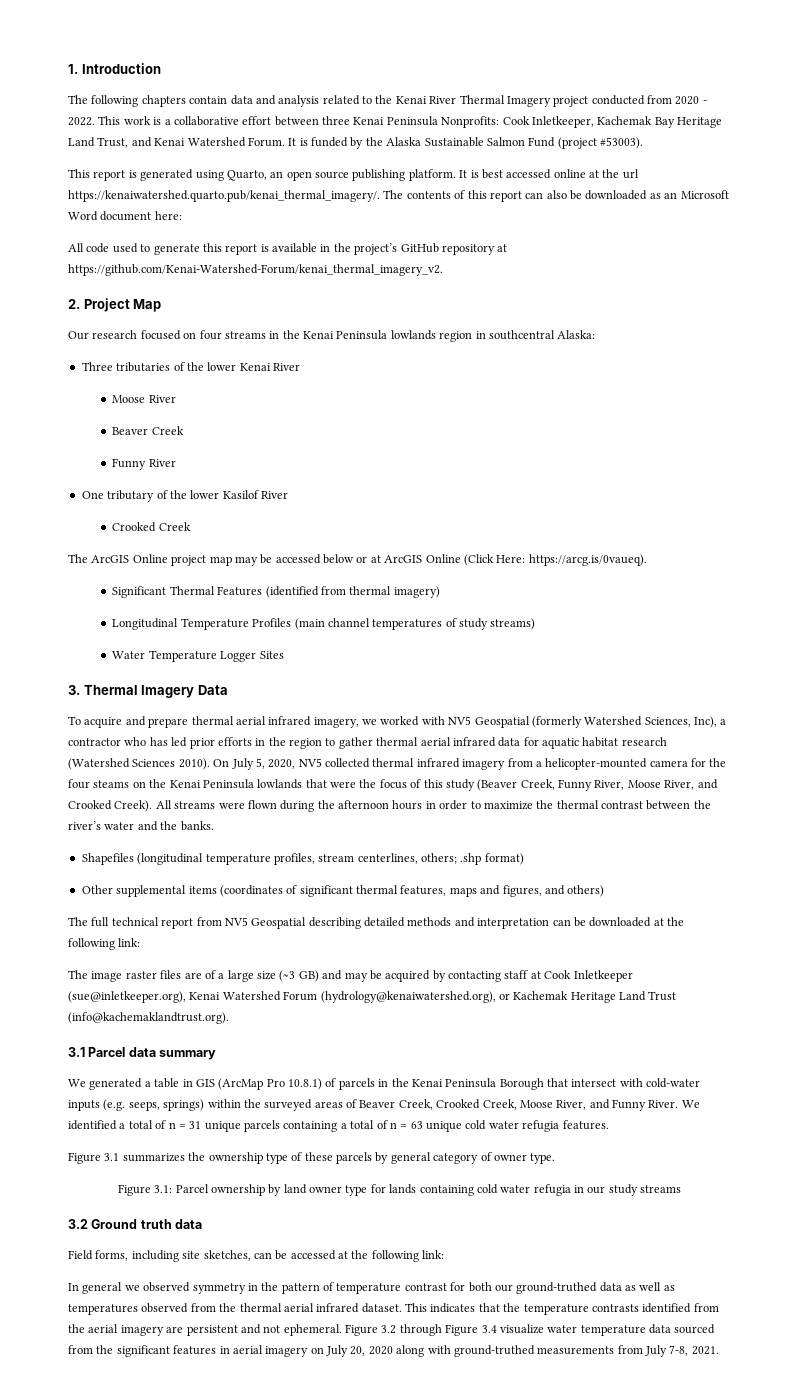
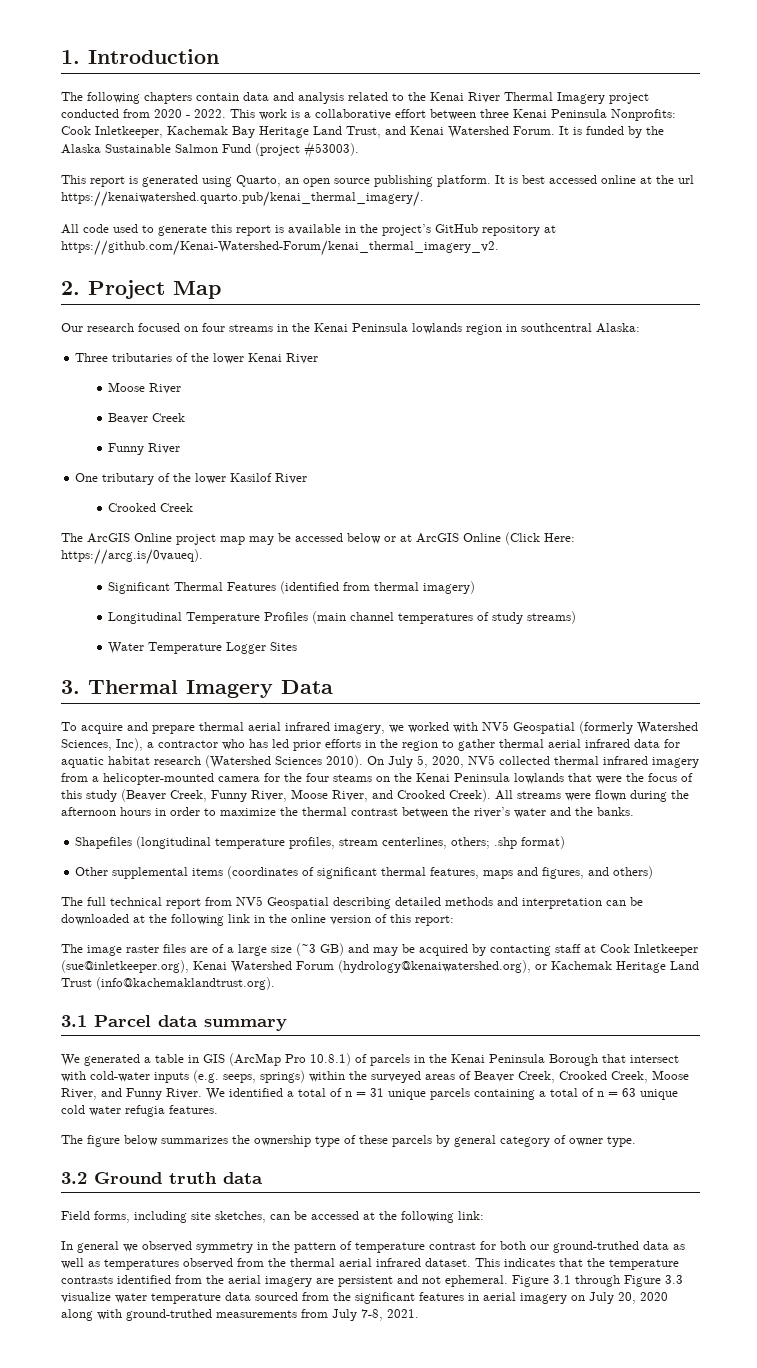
- It is best accessed online at the url https://kenaiwatershed.quarto.pub/kenai_thermal_imagery/. The contents of this report can also be downloaded as an Microsoft Word document here:
+ It is best accessed online at the url https://kenaiwatershed.quarto.pub/kenai_thermal_imagery/.
- The full technical report from NV5 Geospatial describing detailed methods and interpretation can be downloaded at the following link:
+ The full technical report from NV5 Geospatial describing detailed methods and interpretation can be downloaded at the following link in the online version of this report:
- Figure 3.1 summarizes the ownership type of these parcels by general category of owner type.
+ The figure below summarizes the ownership type of these parcels by general category of owner type.
- Figure 3.1: Parcel ownership by land owner type for lands containing cold water refugia in our study streams
- Figure 3.2 through Figure 3.4 visualize water temperature data sourced from the significant features in aerial imagery on July 20, 2020 along with ground-truthed measurements from July 7-8, 2021.
+ Figure 3.1 through Figure 3.3 visualize water temperature data sourced from the significant features in aerial imagery on July 20, 2020 along with ground-truthed measurements from July 7-8, 2021.

